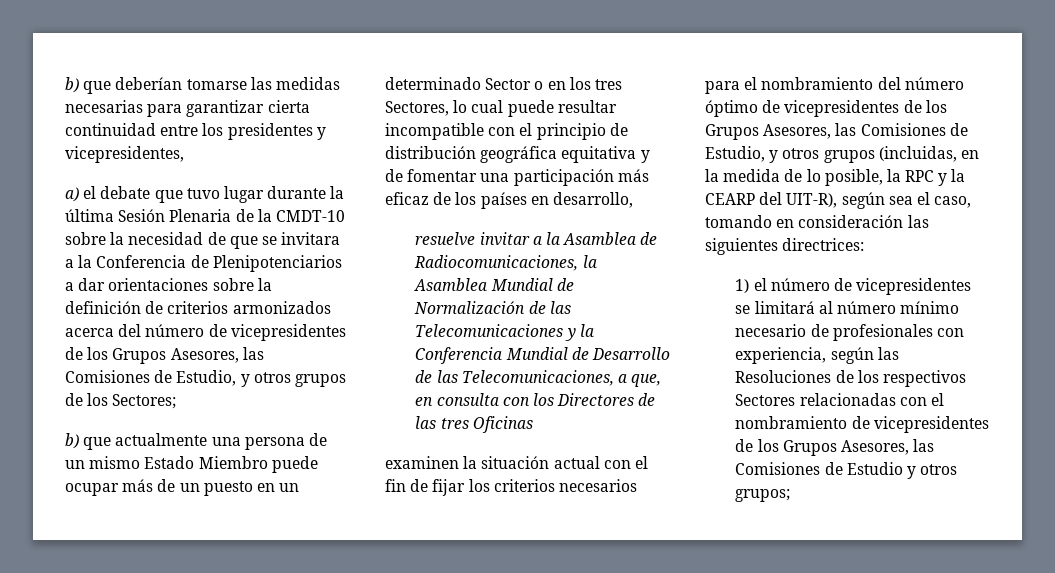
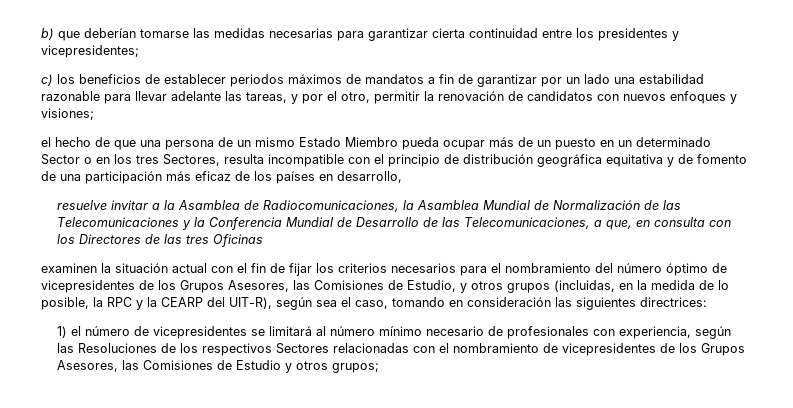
- b) que deberían tomarse las medidas necesarias para garantizar cierta continuidad entre los presidentes y vicepresidentes,
- a) el debate que tuvo lugar durante la última Sesión Plenaria de la CMDT-10 sobre la necesidad de que se invitara a la Conferencia de Plenipotenciarios a dar orientaciones sobre la definición de criterios armonizados acerca del número de vicepresidentes de los Grupos Asesores, las Comisiones de Estudio, y otros grupos de los Sectores;
- b) que actualmente una persona de un mismo Estado Miembro puede ocupar más de un puesto en un determinado Sector o en los tres Sectores, lo cual puede resultar incompatible con el principio de distribución geográfica equitativa y de fomentar una participación más eficaz de los países en desarrollo,
+ b) que deberían tomarse las medidas necesarias para garantizar cierta continuidad entre los presidentes y vicepresidentes;
+ c) los beneficios de establecer periodos máximos de mandatos a fin de garantizar por un lado una estabilidad razonable para llevar adelante las tareas, y por el otro, permitir la renovación de candidatos con nuevos enfoques y visiones;
+ el hecho de que una persona de un mismo Estado Miembro pueda ocupar más de un puesto en un determinado Sector o en los tres Sectores, resulta incompatible con el principio de distribución geográfica equitativa y de fomento de una participación más eficaz de los países en desarrollo,

